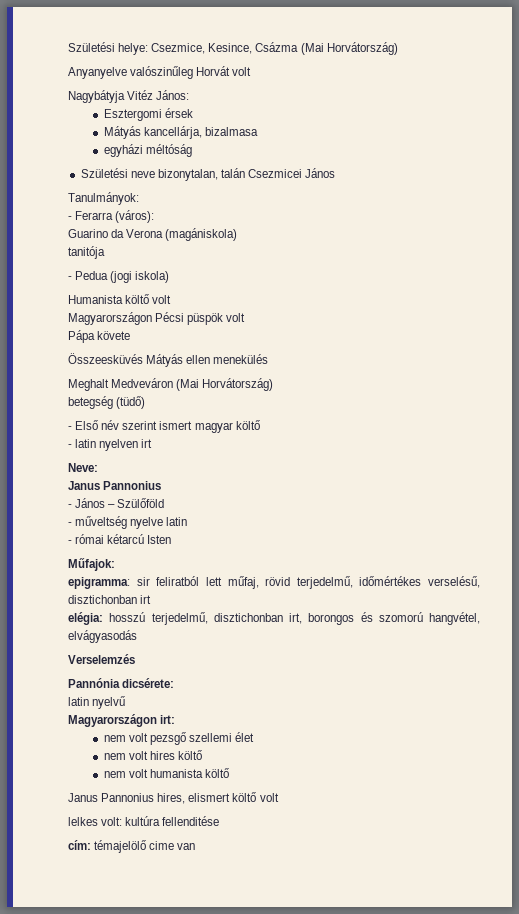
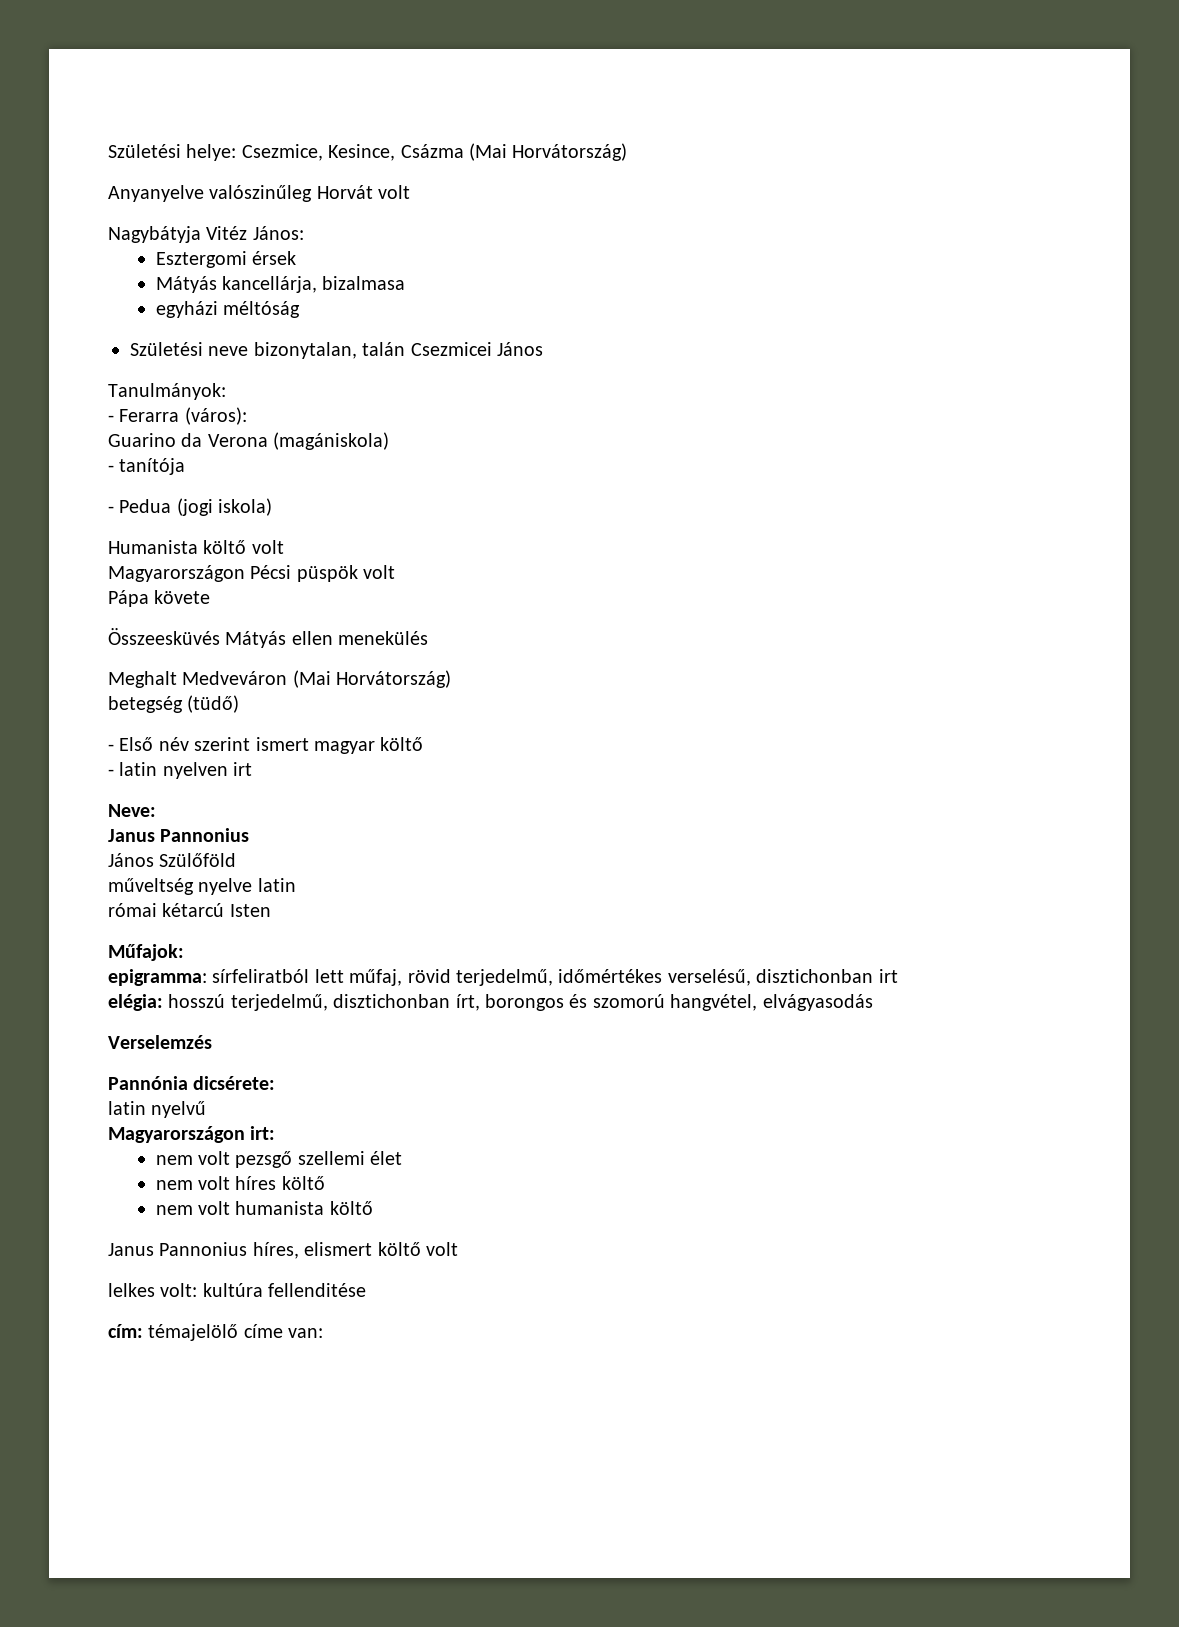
- tanitója
+ - tanítója
- - János – Szülőföld
+ János Szülőföld
- - műveltség nyelve latin
+ műveltség nyelve latin
- - római kétarcú Isten
+ római kétarcú Isten
- epigramma: sir feliratból lett műfaj, rövid terjedelmű, időmértékes verselésű, disztichonban irt
+ epigramma: sírfeliratból lett műfaj, rövid terjedelmű, időmértékes verselésű, disztichonban irt
- elégia: hosszú terjedelmű, disztichonban irt, borongos és szomorú hangvétel, elvágyasodás
+ elégia: hosszú terjedelmű, disztichonban írt, borongos és szomorú hangvétel, elvágyasodás
- nem volt hires költő
+ nem volt híres költő
- Janus Pannonius hires, elismert költő volt
+ Janus Pannonius híres, elismert költő volt
- cím: témajelölő cime van
+ cím: témajelölő címe van:

